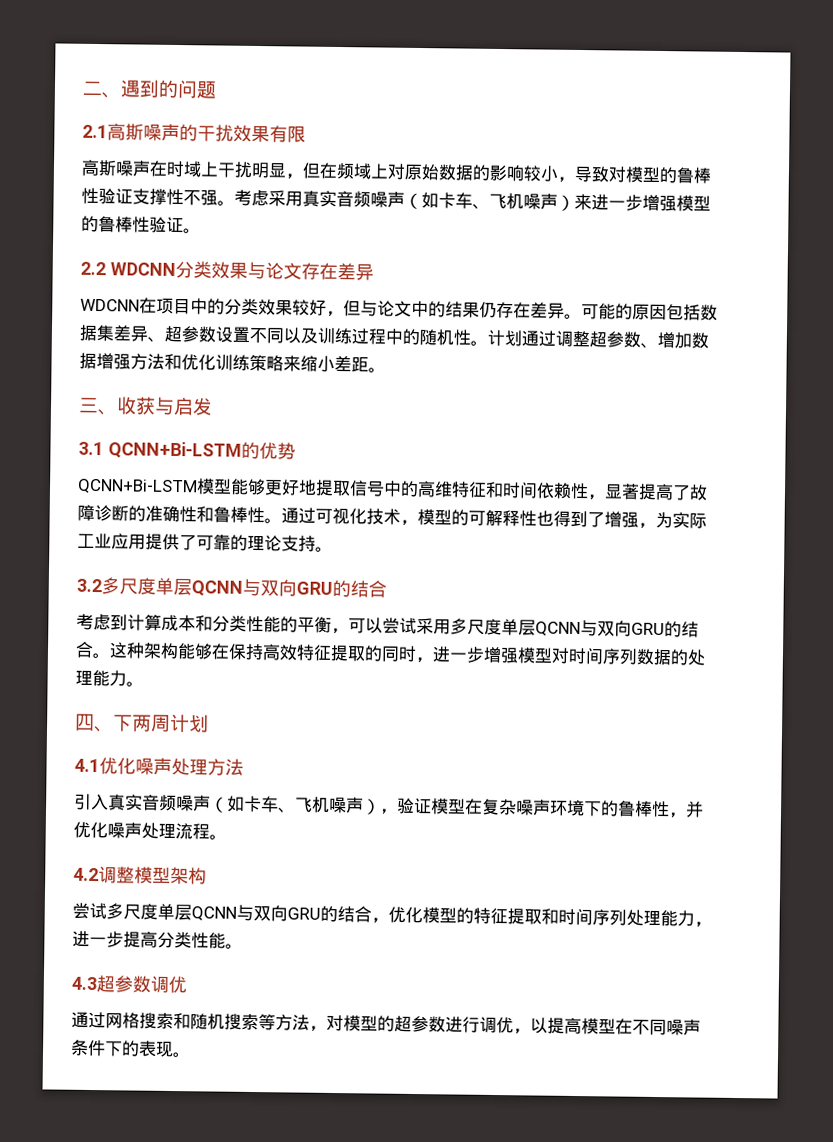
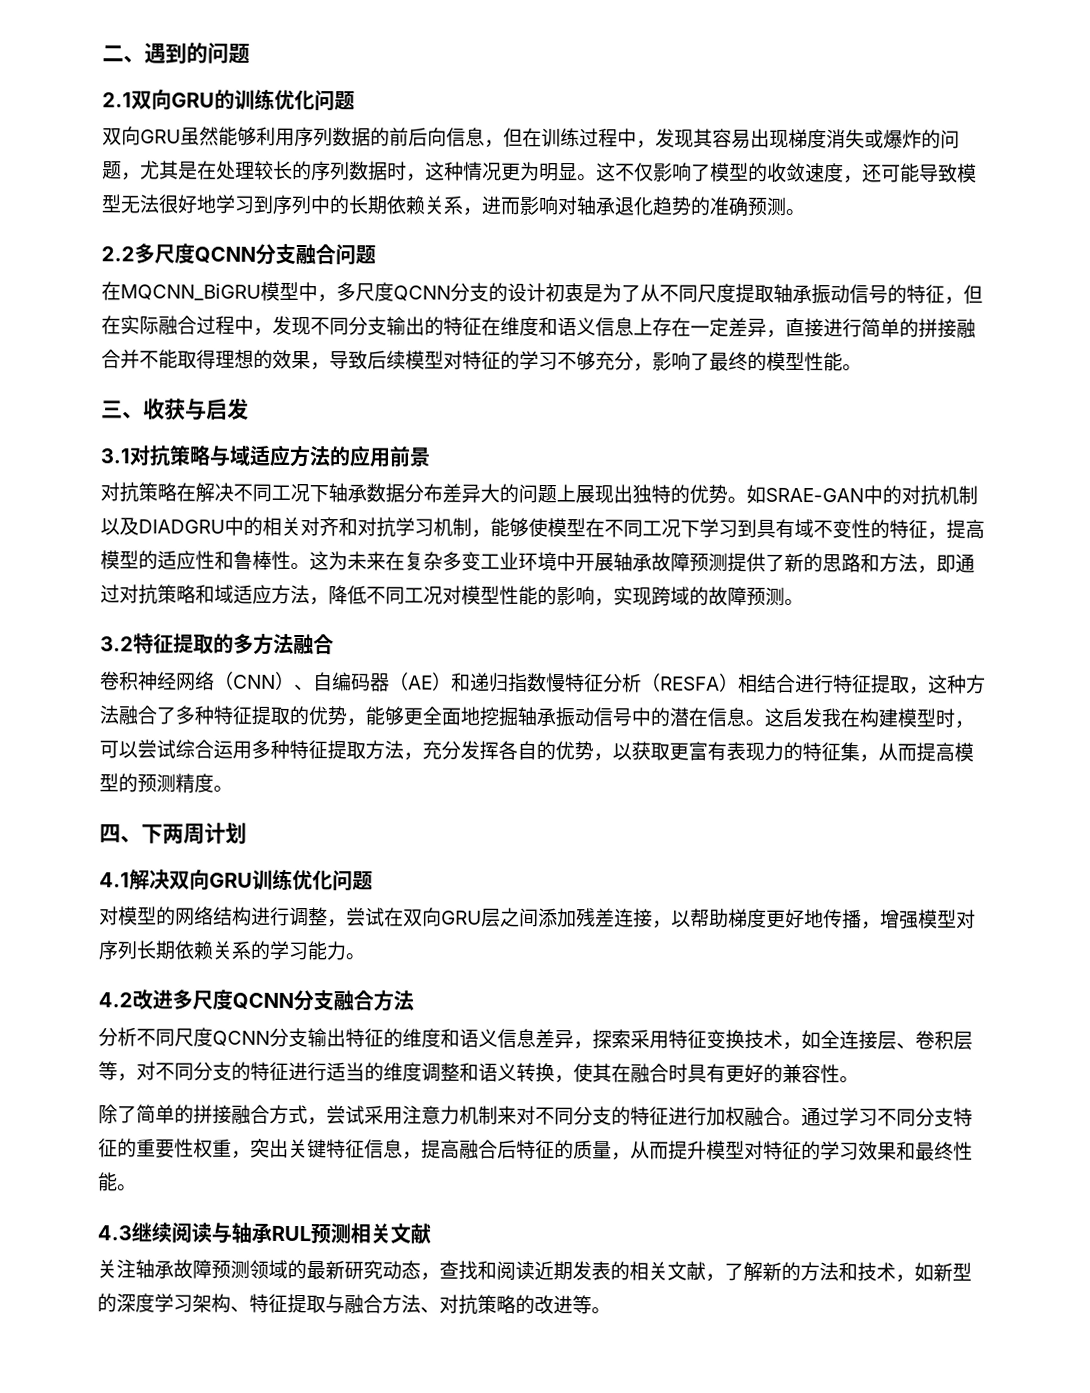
- 2.1高斯噪声的干扰效果有限
- 高斯噪声在时域上干扰明显，但在频域上对原始数据的影响较小，导致对模型的鲁棒性验证支撑性不强。考虑采用真实音频噪声（如卡车、飞机噪声）来进一步增强模型的鲁棒性验证。
- 2.2 WDCNN分类效果与论文存在差异
- WDCNN在项目中的分类效果较好，但与论文中的结果仍存在差异。可能的原因包括数据集差异、超参数设置不同以及训练过程中的随机性。计划通过调整超参数、增加数据增强方法和优化训练策略来缩小差距。
+ 2.1双向GRU的训练优化问题
+ 双向GRU虽然能够利用序列数据的前后向信息，但在训练过程中，发现其容易出现梯度消失或爆炸的问题，尤其是在处理较长的序列数据时，这种情况更为明显。这不仅影响了模型的收敛速度，还可能导致模型无法很好地学习到序列中的长期依赖关系，进而影响对轴承退化趋势的准确预测。
+ 2.2多尺度QCNN分支融合问题
+ 在MQCNN_BiGRU模型中，多尺度QCNN分支的设计初衷是为了从不同尺度提取轴承振动信号的特征，但在实际融合过程中，发现不同分支输出的特征在维度和语义信息上存在一定差异，直接进行简单的拼接融合并不能取得理想的效果，导致后续模型对特征的学习不够充分，影响了最终的模型性能。
- 3.1 QCNN+Bi-LSTM的优势
- QCNN+Bi-LSTM模型能够更好地提取信号中的高维特征和时间依赖性，显著提高了故障诊断的准确性和鲁棒性。通过可视化技术，模型的可解释性也得到了增强，为实际工业应用提供了可靠的理论支持。
- 3.2多尺度单层QCNN与双向GRU的结合
- 考虑到计算成本和分类性能的平衡，可以尝试采用多尺度单层QCNN与双向GRU的结合。这种架构能够在保持高效特征提取的同时，进一步增强模型对时间序列数据的处理能力。
+ 3.1对抗策略与域适应方法的应用前景
+ 对抗策略在解决不同工况下轴承数据分布差异大的问题上展现出独特的优势。如SRAE-GAN中的对抗机制以及DIADGRU中的相关对齐和对抗学习机制，能够使模型在不同工况下学习到具有域不变性的特征，提高模型的适应性和鲁棒性。这为未来在复杂多变工业环境中开展轴承故障预测提供了新的思路和方法，即通过对抗策略和域适应方法，降低不同工况对模型性能的影响，实现跨域的故障预测。
+ 3.2特征提取的多方法融合
+ 卷积神经网络（CNN）、自编码器（AE）和递归指数慢特征分析（RESFA）相结合进行特征提取，这种方法融合了多种特征提取的优势，能够更全面地挖掘轴承振动信号中的潜在信息。这启发我在构建模型时，可以尝试综合运用多种特征提取方法，充分发挥各自的优势，以获取更富有表现力的特征集，从而提高模型的预测精度。
- 4.1优化噪声处理方法
- 引入真实音频噪声（如卡车、飞机噪声），验证模型在复杂噪声环境下的鲁棒性，并优化噪声处理流程。
- 4.2调整模型架构
- 尝试多尺度单层QCNN与双向GRU的结合，优化模型的特征提取和时间序列处理能力，进一步提高分类性能。
- 4.3超参数调优
- 通过网格搜索和随机搜索等方法，对模型的超参数进行调优，以提高模型在不同噪声条件下的表现。
+ 4.1解决双向GRU训练优化问题
+ 对模型的网络结构进行调整，尝试在双向GRU层之间添加残差连接，以帮助梯度更好地传播，增强模型对序列长期依赖关系的学习能力。
+ 4.2改进多尺度QCNN分支融合方法
+ 分析不同尺度QCNN分支输出特征的维度和语义信息差异，探索采用特征变换技术，如全连接层、卷积层等，对不同分支的特征进行适当的维度调整和语义转换，使其在融合时具有更好的兼容性。
+ 除了简单的拼接融合方式，尝试采用注意力机制来对不同分支的特征进行加权融合。通过学习不同分支特征的重要性权重，突出关键特征信息，提高融合后特征的质量，从而提升模型对特征的学习效果和最终性能。
+ 4.3继续阅读与轴承RUL预测相关文献
+ 关注轴承故障预测领域的最新研究动态，查找和阅读近期发表的相关文献，了解新的方法和技术，如新型的深度学习架构、特征提取与融合方法、对抗策略的改进等。

